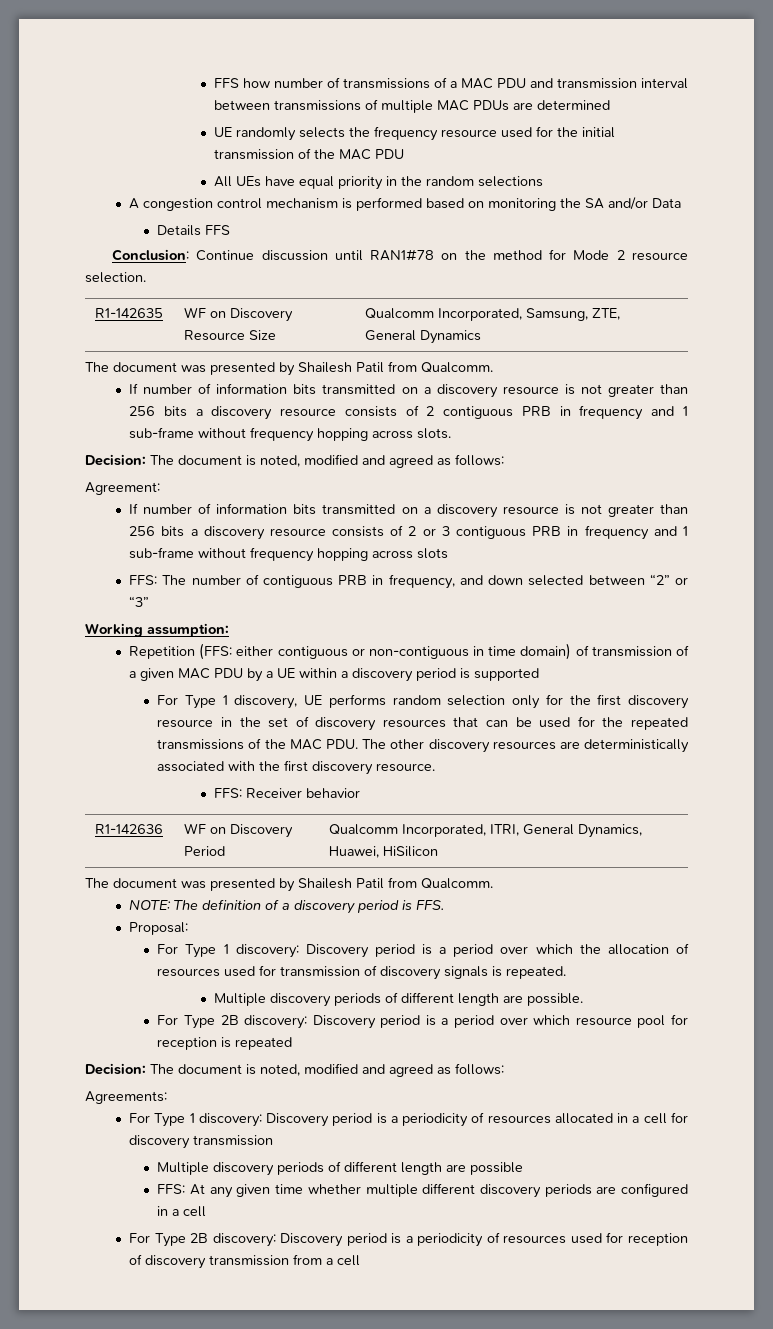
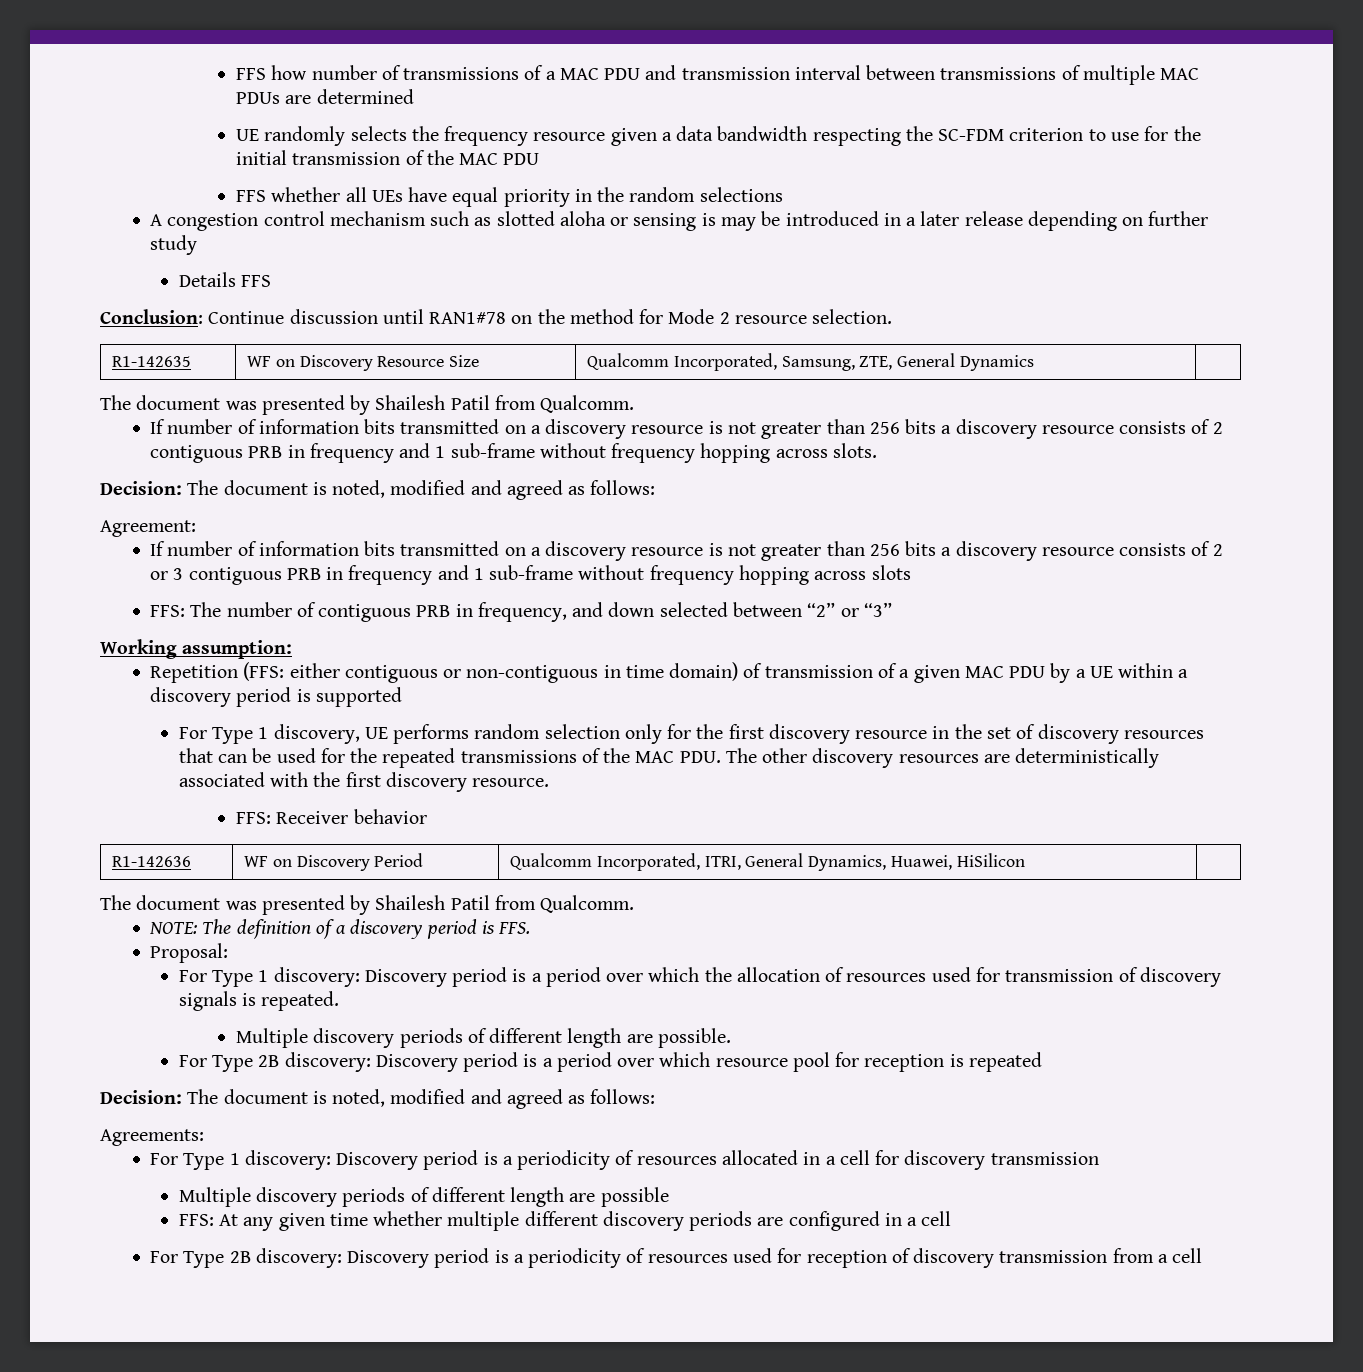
- UE randomly selects the frequency resource used for the initial transmission of the MAC PDU
+ UE randomly selects the frequency resource given a data bandwidth respecting the SC-FDM criterion to use for the initial transmission of the MAC PDU
- All UEs have equal priority in the random selections
+ FFS whether all UEs have equal priority in the random selections
- A congestion control mechanism is performed based on monitoring the SA and/or Data
+ A congestion control mechanism such as slotted aloha or sensing is may be introduced in a later release depending on further study

